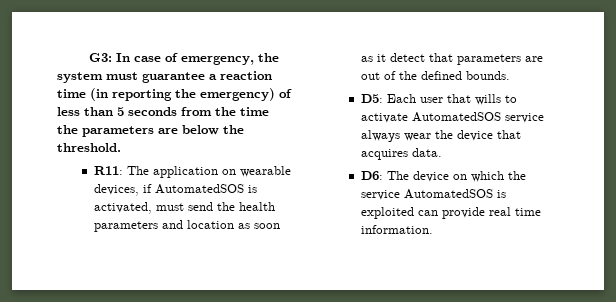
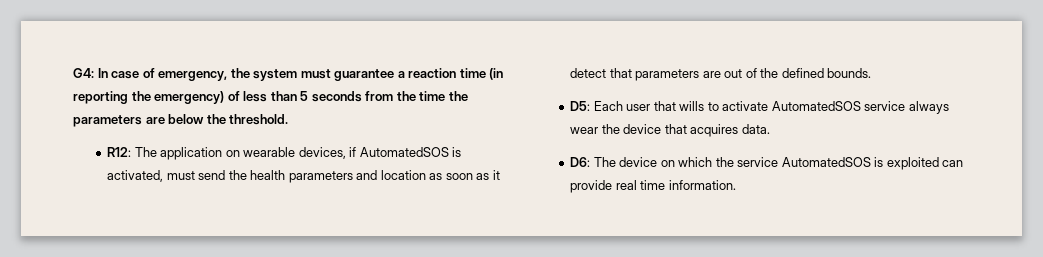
- G3: In case of emergency, the system must guarantee a reaction time (in reporting the emergency) of less than 5 seconds from the time the parameters are below the threshold.
+ G4: In case of emergency, the system must guarantee a reaction time (in reporting the emergency) of less than 5 seconds from the time the parameters are below the threshold.
- R11: The application on wearable devices, if AutomatedSOS is activated, must send the health parameters and location as soon as it detect that parameters are out of the defined bounds.
+ R12: The application on wearable devices, if AutomatedSOS is activated, must send the health parameters and location as soon as it detect that parameters are out of the defined bounds.

